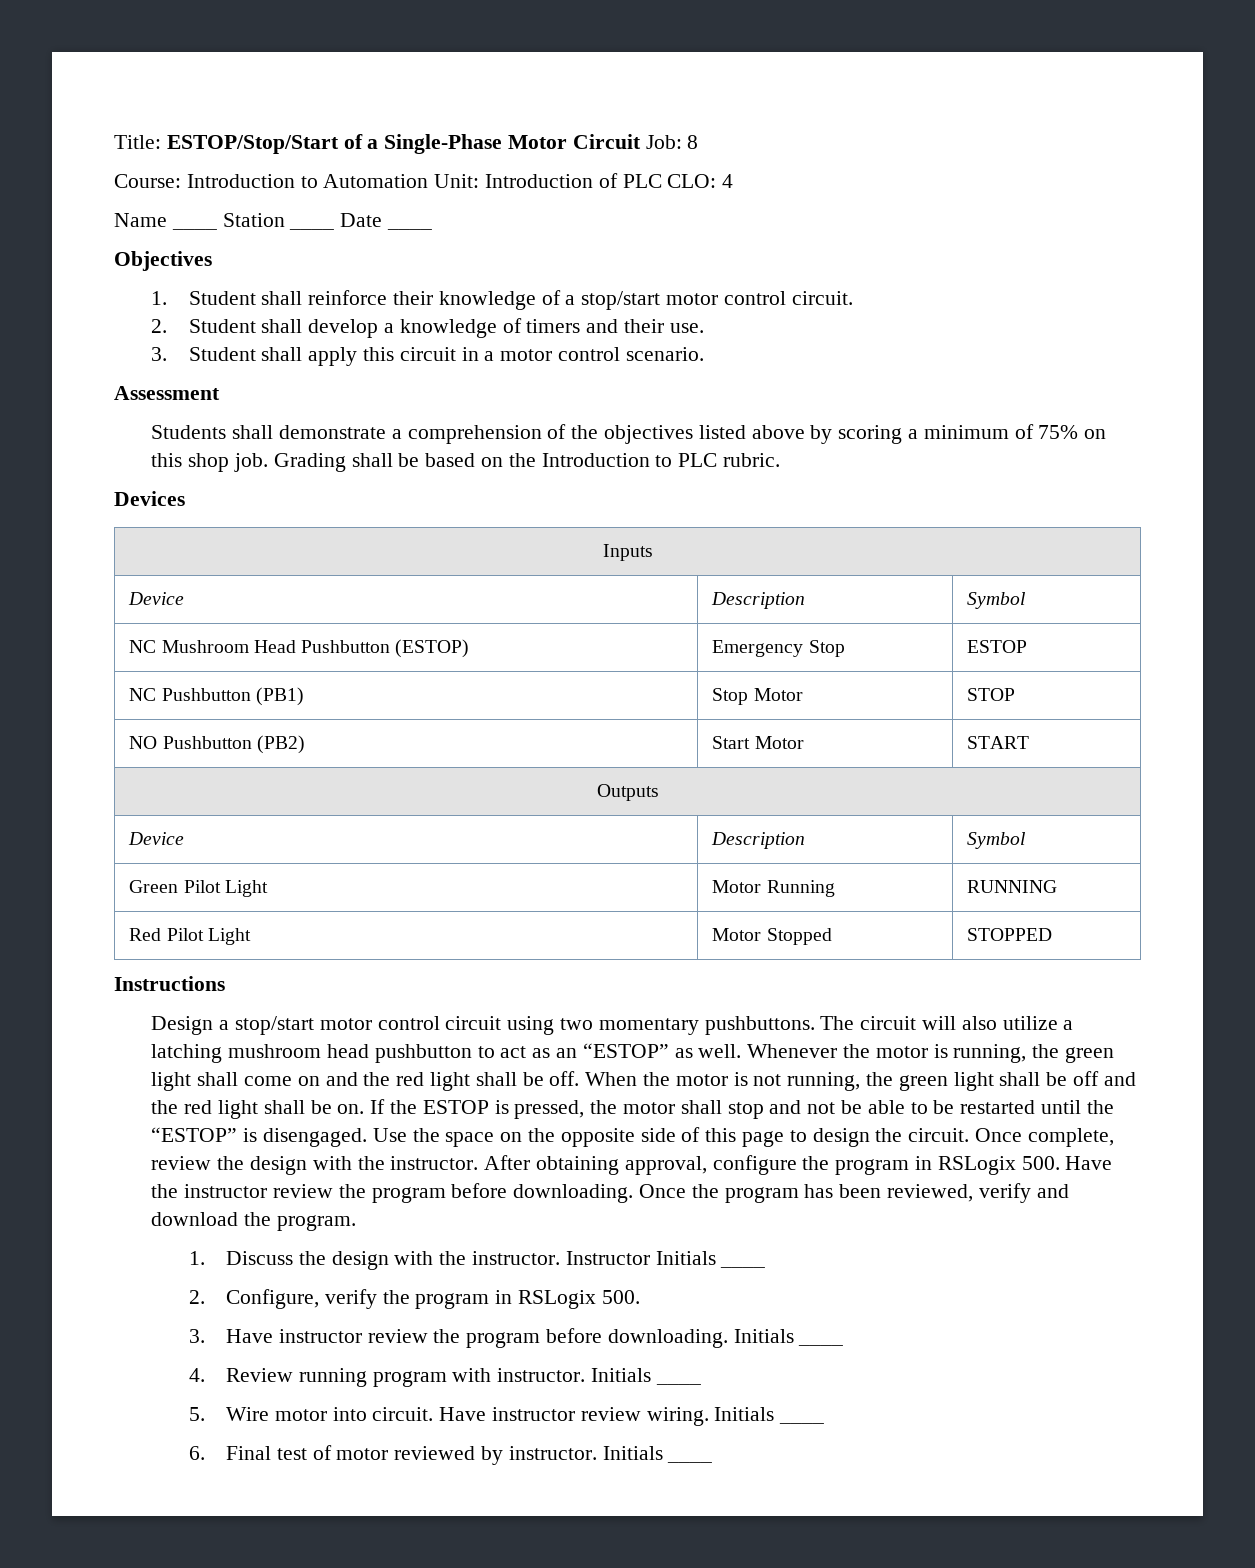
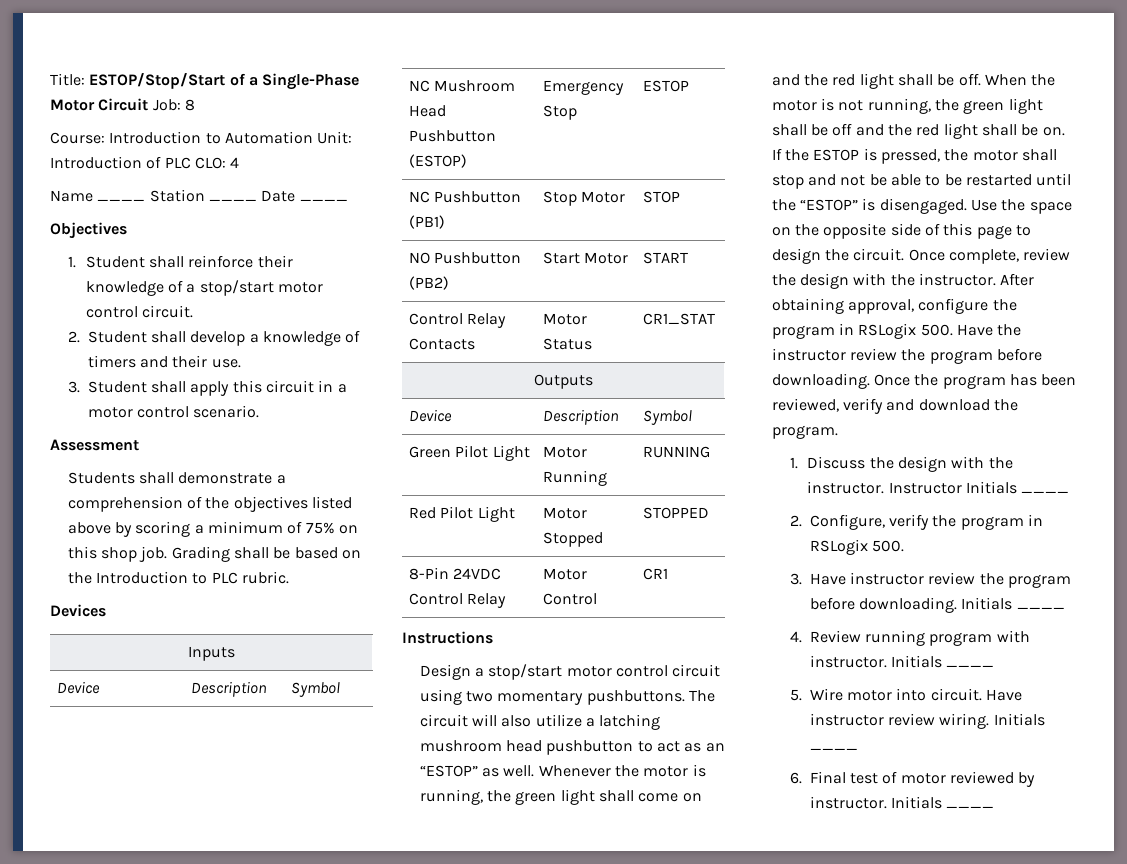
+ Control Relay Contacts | Motor Status | CR1_STAT
+ 8-Pin 24VDC Control Relay | Motor Control | CR1

